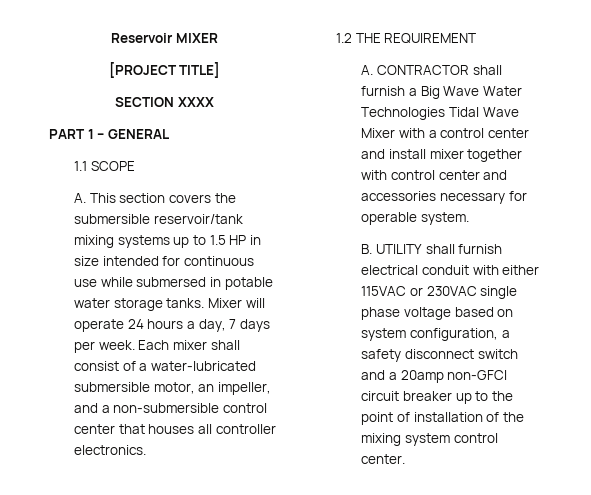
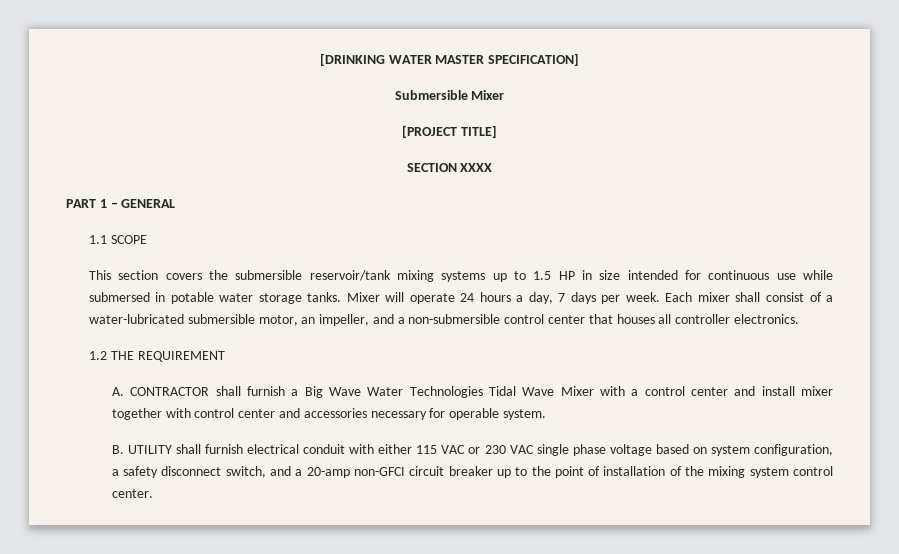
- Reservoir MIXER
+ [DRINKING WATER MASTER SPECIFICATION]
+ Submersible Mixer
- A. This section covers the submersible reservoir/tank mixing systems up to 1.5 HP in size intended for continuous use while submersed in potable water storage tanks.
+ This section covers the submersible reservoir/tank mixing systems up to 1.5 HP in size intended for continuous use while submersed in potable water storage tanks.
- B. UTILITY shall furnish electrical conduit with either 115VAC or 230VAC single phase voltage based on system configuration, a safety disconnect switch and a 20amp non-GFCI circuit breaker up to the point of installation of the mixing system control center.
+ B. UTILITY shall furnish electrical conduit with either 115 VAC or 230 VAC single phase voltage based on system configuration, a safety disconnect switch, and a 20-amp non-GFCI circuit breaker up to the point of installation of the mixing system control center.

